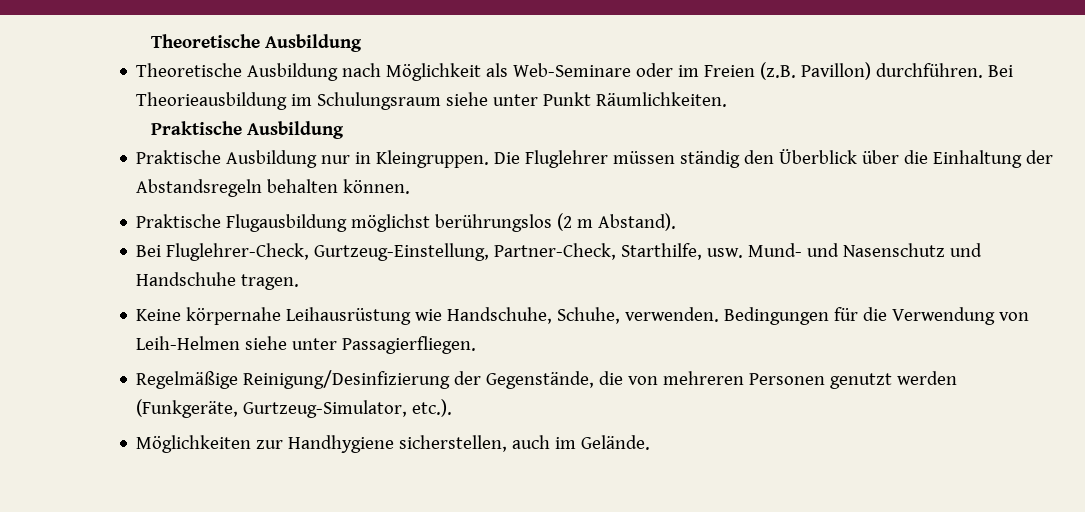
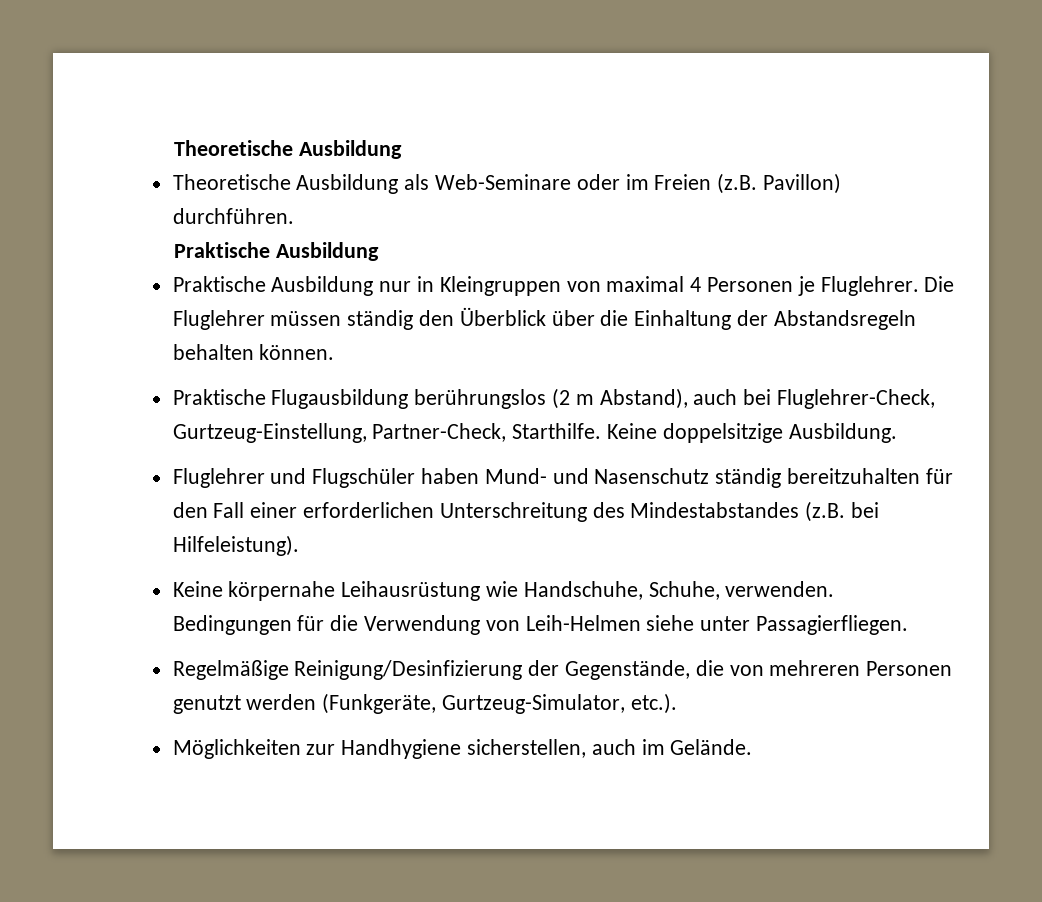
- Theoretische Ausbildung nach Möglichkeit als Web-Seminare oder im Freien (z.B. Pavillon) durchführen. Bei Theorieausbildung im Schulungsraum siehe unter Punkt Räumlichkeiten.
+ Theoretische Ausbildung als Web-Seminare oder im Freien (z.B. Pavillon) durchführen.
- Praktische Ausbildung nur in Kleingruppen.
+ Praktische Ausbildung nur in Kleingruppen von maximal 4 Personen je Fluglehrer.
- Praktische Flugausbildung möglichst berührungslos (2 m Abstand).
- Bei Fluglehrer-Check, Gurtzeug-Einstellung, Partner-Check, Starthilfe, usw. Mund- und Nasenschutz und Handschuhe tragen.
+ Praktische Flugausbildung berührungslos (2 m Abstand), auch bei Fluglehrer-Check, Gurtzeug-Einstellung, Partner-Check, Starthilfe. Keine doppelsitzige Ausbildung.
+ Fluglehrer und Flugschüler haben Mund- und Nasenschutz ständig bereitzuhalten für den Fall einer erforderlichen Unterschreitung des Mindestabstandes (z.B. bei Hilfeleistung).

